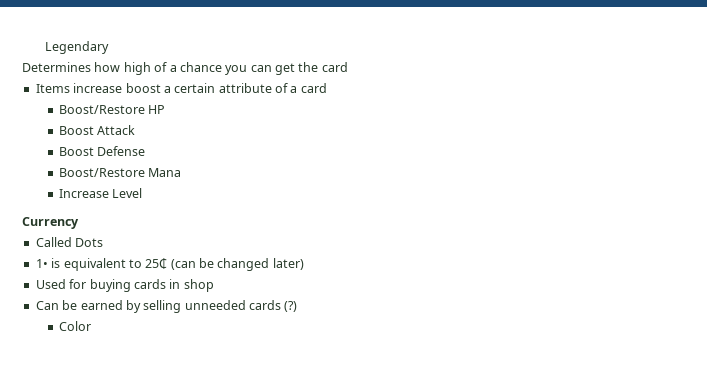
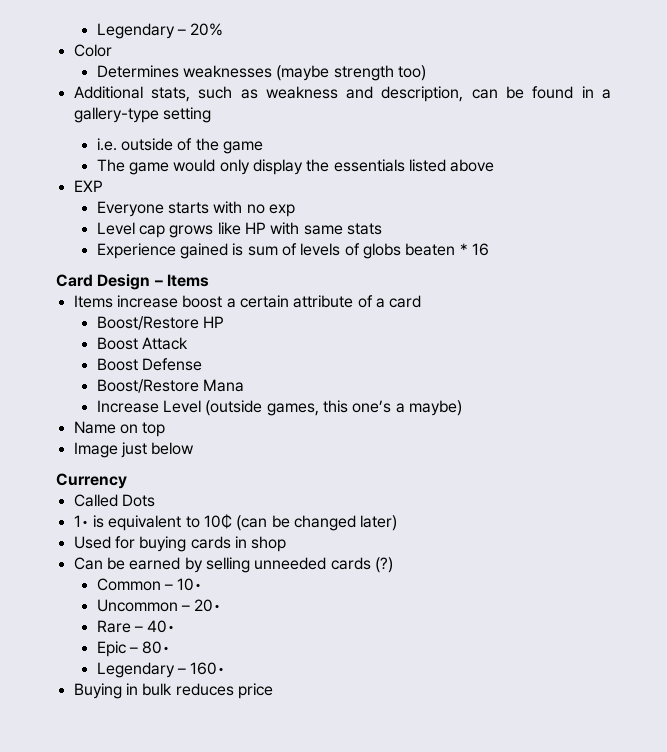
- Legendary
- Determines how high of a chance you can get the card
+ Legendary – 20%
+ Color
+ Determines weaknesses (maybe strength too)
+ Additional stats, such as weakness and description, can be found in a gallery-type setting
+ i.e. outside of the game
+ The game would only display the essentials listed above
+ EXP
+ Everyone starts with no exp
+ Level cap grows like HP with same stats
+ Experience gained is sum of levels of globs beaten * 16
+ Card Design – Items
- Increase Level
+ Increase Level (outside games, this one’s a maybe)
+ Name on top
+ Image just below
- 1• is equivalent to 25₵ (can be changed later)
+ 1• is equivalent to 10₵ (can be changed later)
- Color
+ Common – 10•
+ Uncommon – 20•
+ Rare – 40•
+ Epic – 80•
+ Legendary – 160•
+ Buying in bulk reduces price

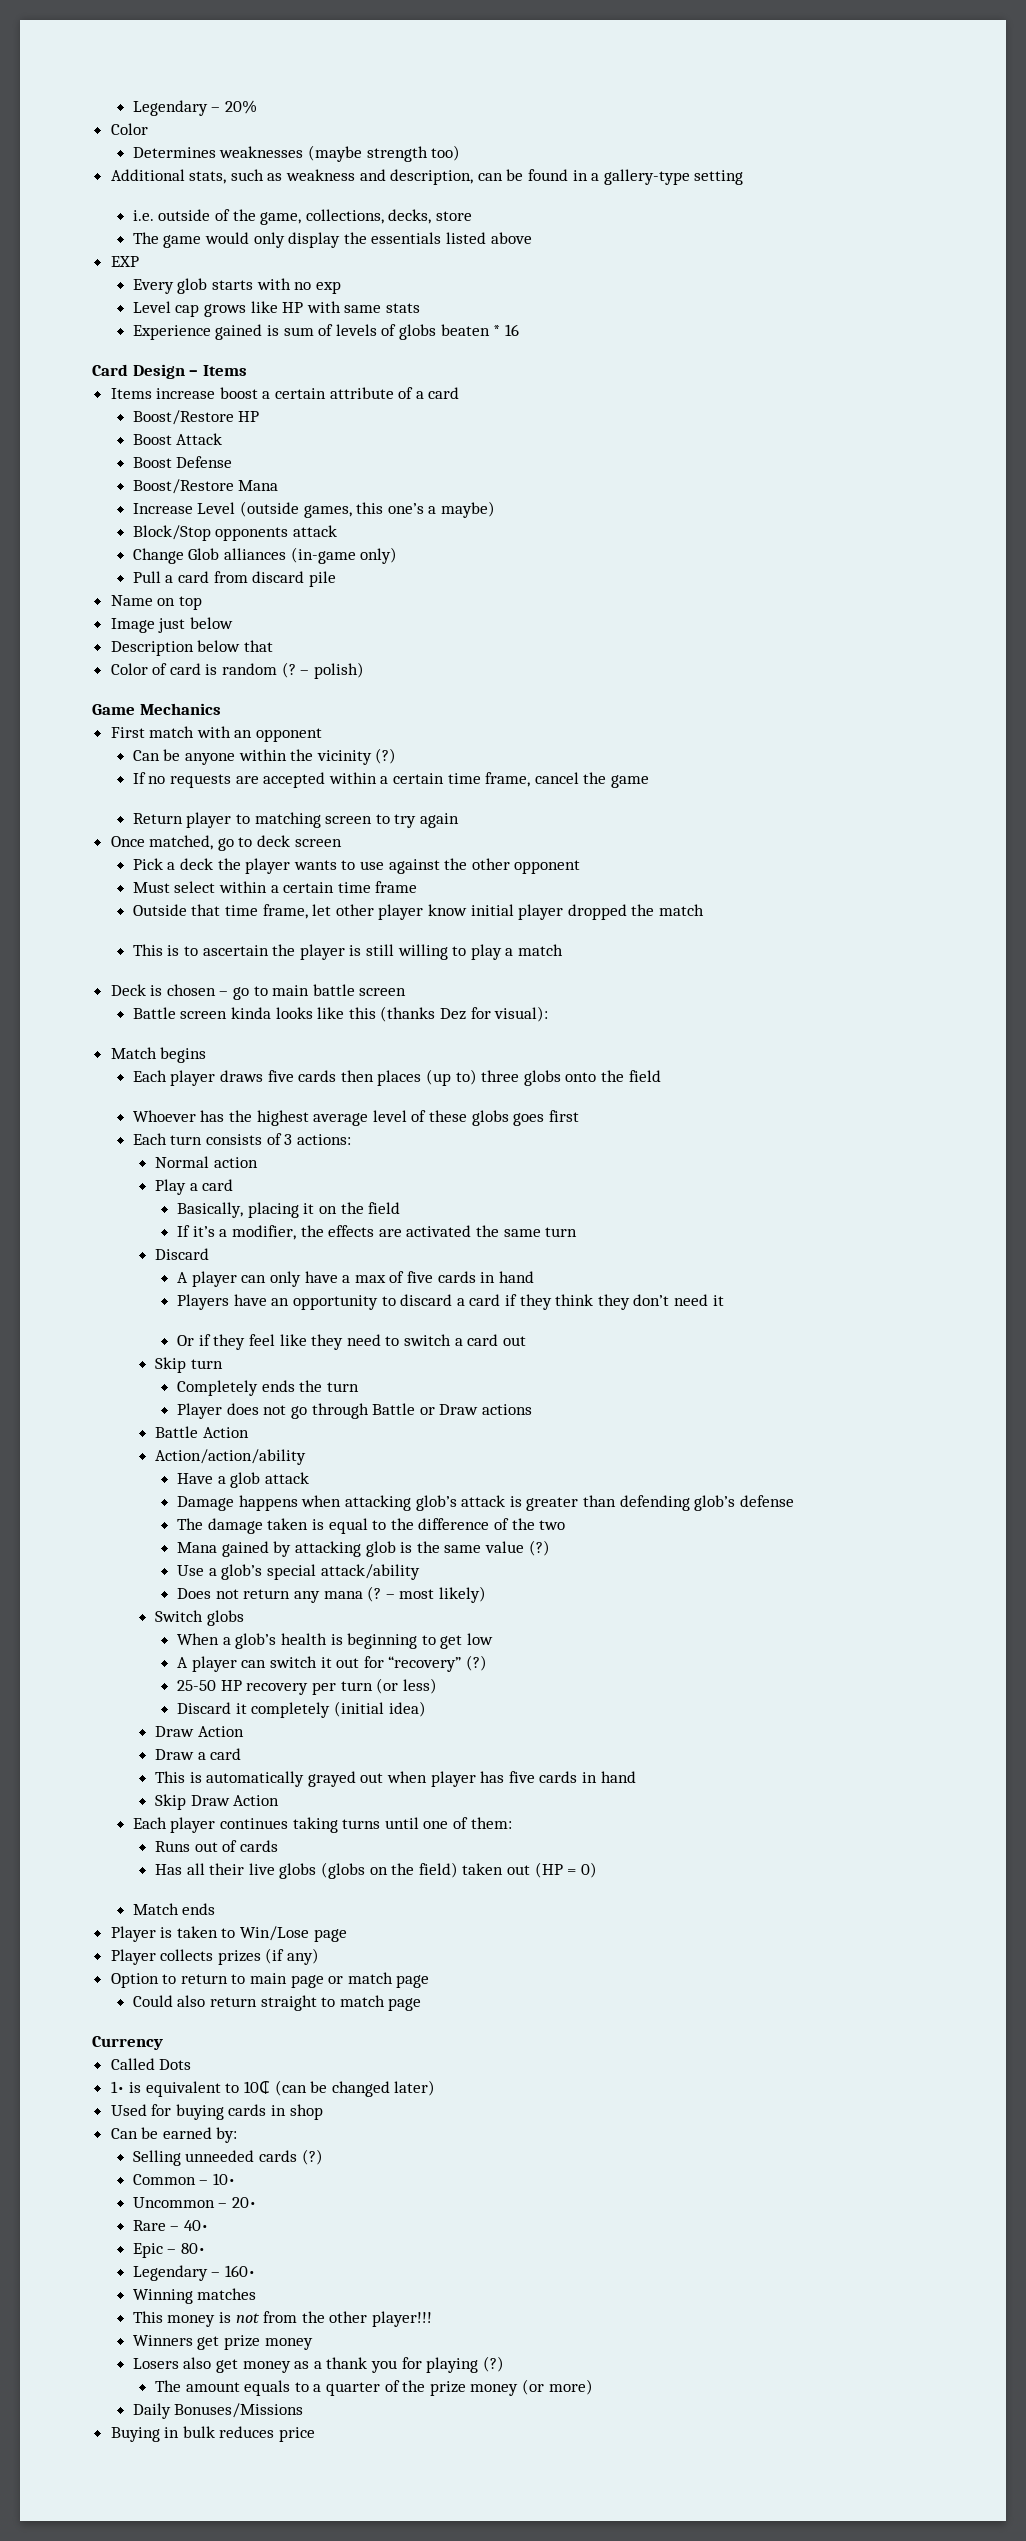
- i.e. outside of the game
+ i.e. outside of the game, collections, decks, store
- Everyone starts with no exp
+ Every glob starts with no exp
+ Block/Stop opponents attack
+ Change Glob alliances (in-game only)
+ Pull a card from discard pile
+ Description below that
+ Color of card is random (? – polish)
+ Game Mechanics
+ First match with an opponent
+ Can be anyone within the vicinity (?)
+ If no requests are accepted within a certain time frame, cancel the game
+ Return player to matching screen to try again
+ Once matched, go to deck screen
+ Pick a deck the player wants to use against the other opponent
+ Must select within a certain time frame
+ Outside that time frame, let other player know initial player dropped the match
+ This is to ascertain the player is still willing to play a match
+ Deck is chosen – go to main battle screen
+ Battle screen kinda looks like this (thanks Dez for visual):
+ Match begins
+ Each player draws five cards then places (up to) three globs onto the field
+ Whoever has the highest average level of these globs goes first
+ Each turn consists of 3 actions:
+ Normal action
+ Play a card
+ Basically, placing it on the field
+ If it’s a modifier, the effects are activated the same turn
+ Discard
+ A player can only have a max of five cards in hand
+ Players have an opportunity to discard a card if they think they don’t need it
+ Or if they feel like they need to switch a card out
+ Skip turn
+ Completely ends the turn
+ Player does not go through Battle or Draw actions
+ Battle Action
+ Action/action/ability
+ Have a glob attack
+ Damage happens when attacking glob’s attack is greater than defending glob’s defense
+ The damage taken is equal to the difference of the two
+ Mana gained by attacking glob is the same value (?)
+ Use a glob’s special attack/ability
+ Does not return any mana (? – most likely)
+ Switch globs
+ When a glob’s health is beginning to get low
+ A player can switch it out for “recovery” (?)
+ 25-50 HP recovery per turn (or less)
+ Discard it completely (initial idea)
+ Draw Action
+ Draw a card
+ This is automatically grayed out when player has five cards in hand
+ Skip Draw Action
+ Each player continues taking turns until one of them:
+ Runs out of cards
+ Has all their live globs (globs on the field) taken out (HP = 0)
+ Match ends
+ Player is taken to Win/Lose page
+ Player collects prizes (if any)
+ Option to return to main page or match page
+ Could also return straight to match page
- Can be earned by selling unneeded cards (?)
+ Can be earned by:
+ Selling unneeded cards (?)
+ Winning matches
+ This money is not from the other player!!!
+ Winners get prize money
+ Losers also get money as a thank you for playing (?)
+ The amount equals to a quarter of the prize money (or more)
+ Daily Bonuses/Missions

